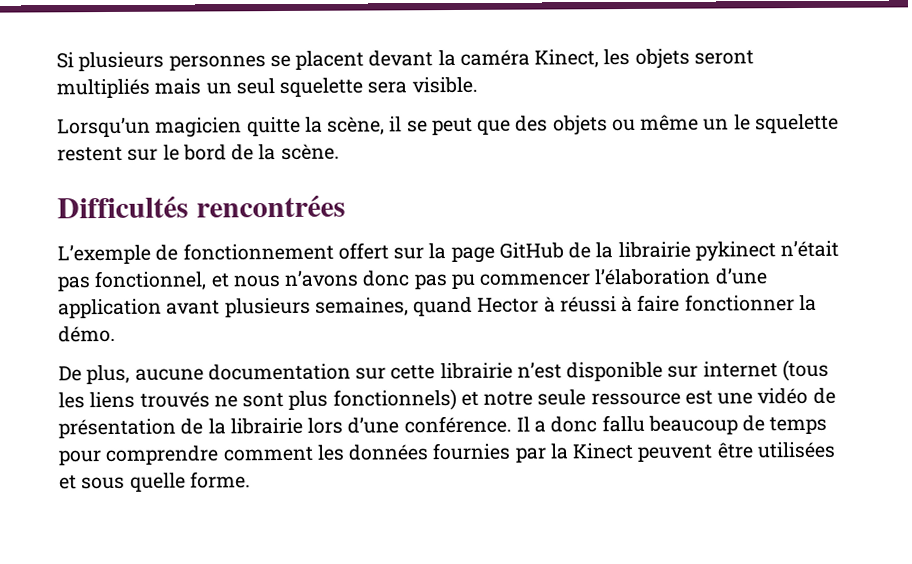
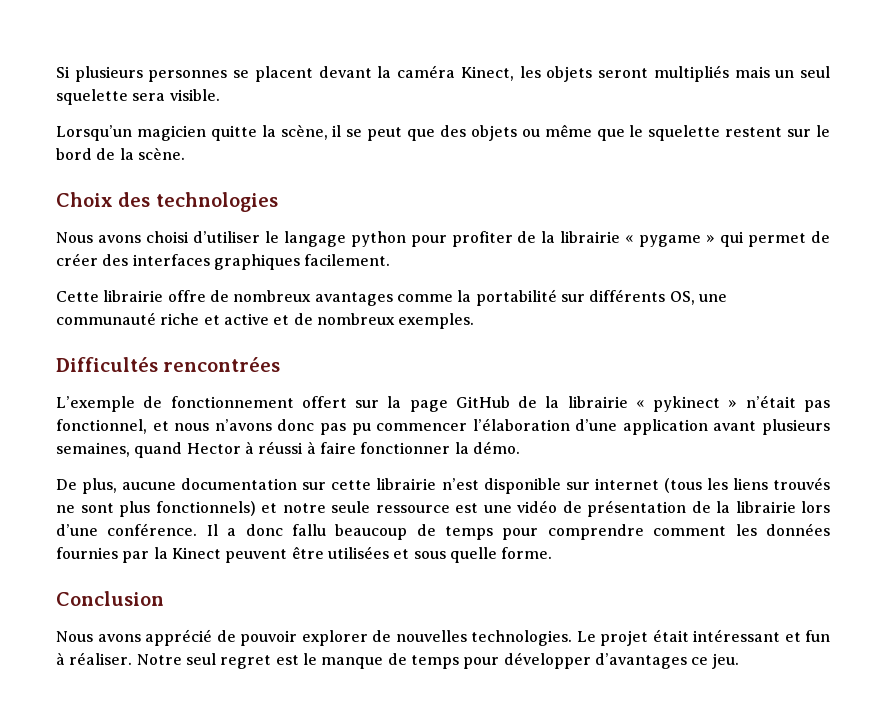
- Lorsqu’un magicien quitte la scène, il se peut que des objets ou même un le squelette restent sur le bord de la scène.
+ Lorsqu’un magicien quitte la scène, il se peut que des objets ou même que le squelette restent sur le bord de la scène.
+ Choix des technologies
+ Nous avons choisi d’utiliser le langage python pour profiter de la librairie « pygame » qui permet de créer des interfaces graphiques facilement.
+ Cette librairie offre de nombreux avantages comme la portabilité sur différents OS, une communauté riche et active et de nombreux exemples.
- L’exemple de fonctionnement offert sur la page GitHub de la librairie pykinect n’était pas fonctionnel, et nous n’avons donc pas pu commencer l’élaboration d’une application avant plusieurs semaines, quand Hector à réussi à faire fonctionner la démo.
+ L’exemple de fonctionnement offert sur la page GitHub de la librairie « pykinect » n’était pas fonctionnel, et nous n’avons donc pas pu commencer l’élaboration d’une application avant plusieurs semaines, quand Hector à réussi à faire fonctionner la démo.
+ Conclusion
+ Nous avons apprécié de pouvoir explorer de nouvelles technologies. Le projet était intéressant et fun à réaliser. Notre seul regret est le manque de temps pour développer d’avantages ce jeu.

